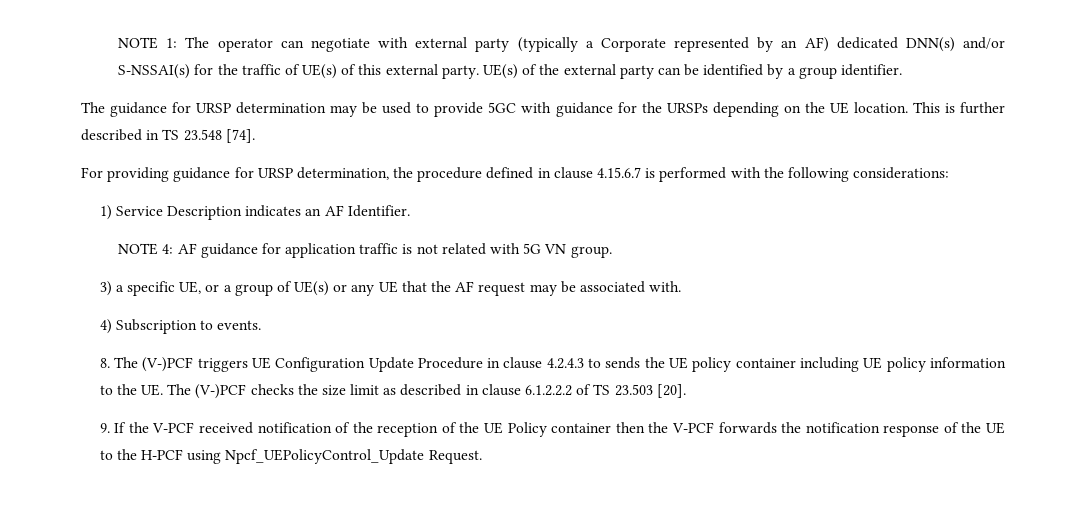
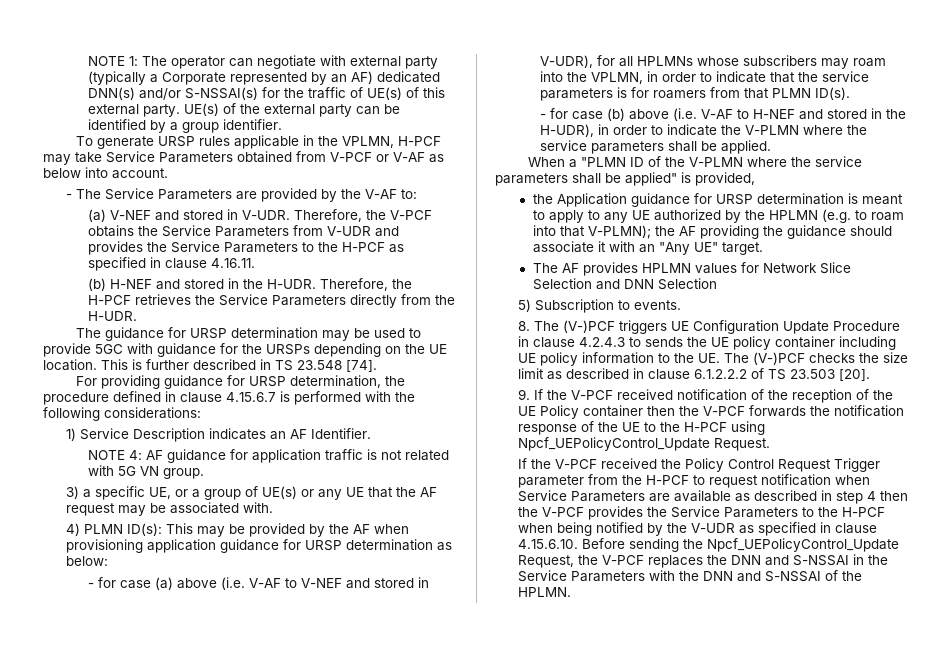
+ To generate URSP rules applicable in the VPLMN, H-PCF may take Service Parameters obtained from V-PCF or V-AF as below into account.
+ - The Service Parameters are provided by the V-AF to:
+ (a) V-NEF and stored in V-UDR. Therefore, the V-PCF obtains the Service Parameters from V-UDR and provides the Service Parameters to the H-PCF as specified in clause 4.16.11.
+ (b) H-NEF and stored in the H-UDR. Therefore, the H-PCF retrieves the Service Parameters directly from the H-UDR.
- 4) Subscription to events.
+ 4) PLMN ID(s): This may be provided by the AF when provisioning application guidance for URSP determination as below:
+ - for case (a) above (i.e. V-AF to V-NEF and stored in V-UDR), for all HPLMNs whose subscribers may roam into the VPLMN, in order to indicate that the service parameters is for roamers from that PLMN ID(s).
+ - for case (b) above (i.e. V-AF to H-NEF and stored in the H-UDR), in order to indicate the V-PLMN where the service parameters shall be applied.
+ When a "PLMN ID of the V-PLMN where the service parameters shall be applied" is provided,
+ the Application guidance for URSP determination is meant to apply to any UE authorized by the HPLMN (e.g. to roam into that V-PLMN); the AF providing the guidance should associate it with an "Any UE" target.
+ The AF provides HPLMN values for Network Slice Selection and DNN Selection
+ 5) Subscription to events.
+ If the V-PCF received the Policy Control Request Trigger parameter from the H-PCF to request notification when Service Parameters are available as described in step 4 then the V-PCF provides the Service Parameters to the H-PCF when being notified by the V-UDR as specified in clause 4.15.6.10. Before sending the Npcf_UEPolicyControl_Update Request, the V-PCF replaces the DNN and S-NSSAI in the Service Parameters with the DNN and S-NSSAI of the HPLMN.

